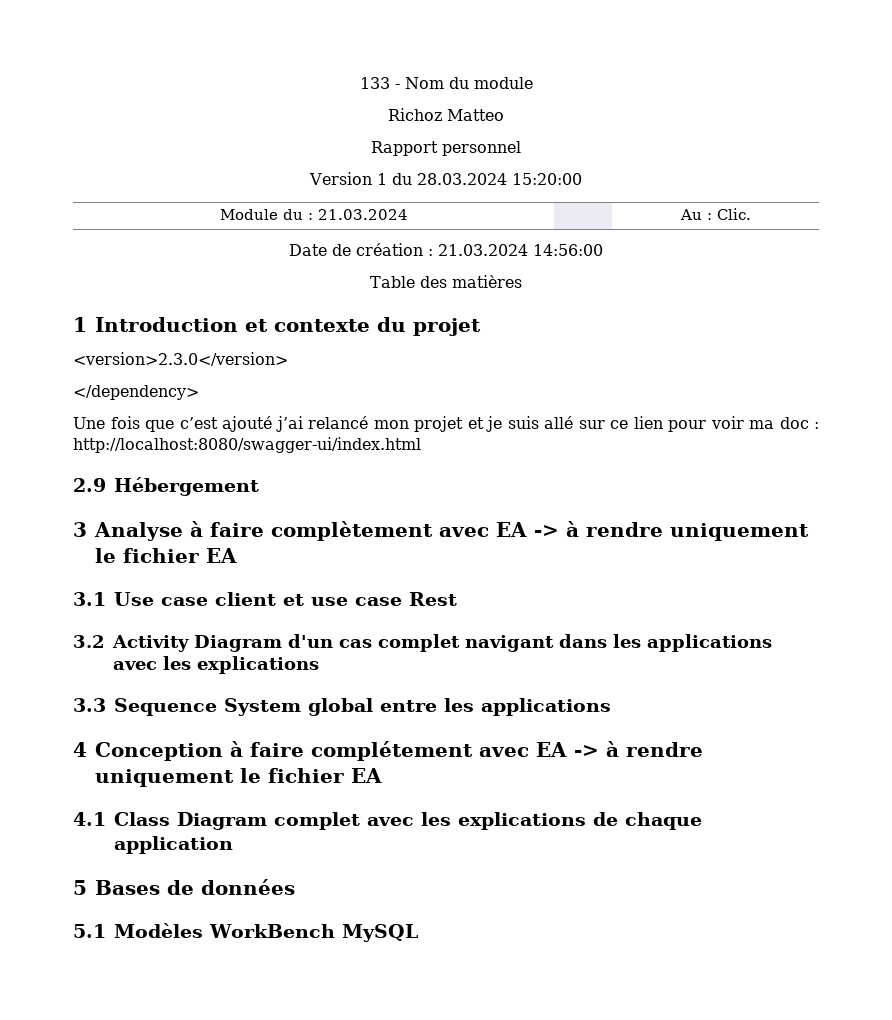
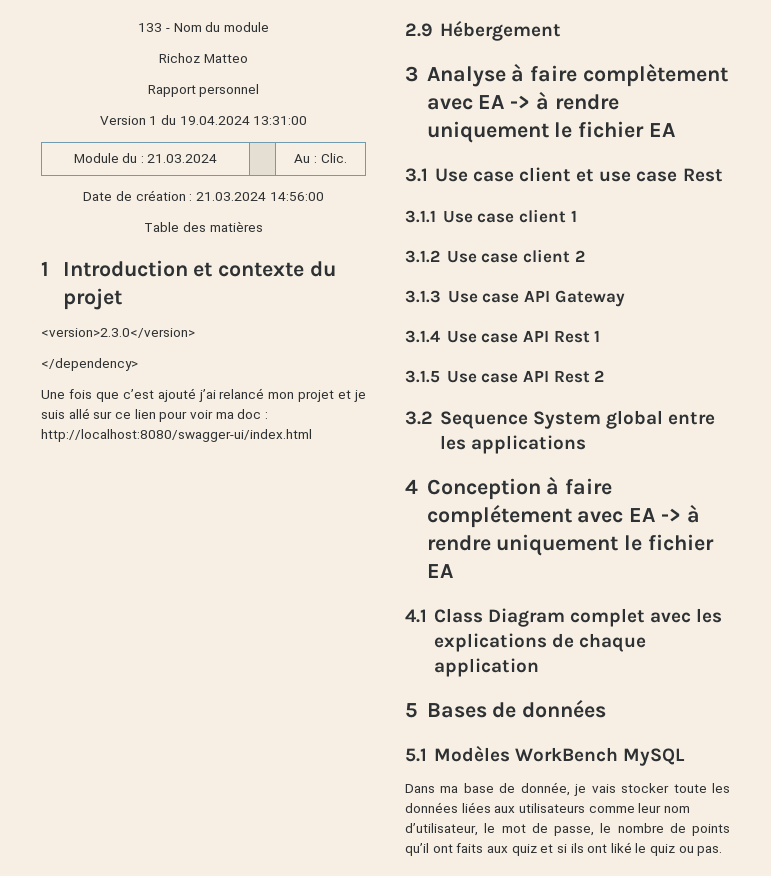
- Version 1 du 28.03.2024 15:20:00
+ Version 1 du 19.04.2024 13:31:00
- 3.2 Activity Diagram d'un cas complet navigant dans les applications avec les explications
- 3.3 Sequence System global entre les applications
+ 3.1.1 Use case client 1
+ 3.1.2 Use case client 2
+ 3.1.3 Use case API Gateway
+ 3.1.4 Use case API Rest 1
+ 3.1.5 Use case API Rest 2
+ 3.2 Sequence System global entre les applications
+ Dans ma base de donnée, je vais stocker toute les données liées aux utilisateurs comme leur nom d’utilisateur, le mot de passe, le nombre de points qu’il ont faits aux quiz et si ils ont liké le quiz ou pas.

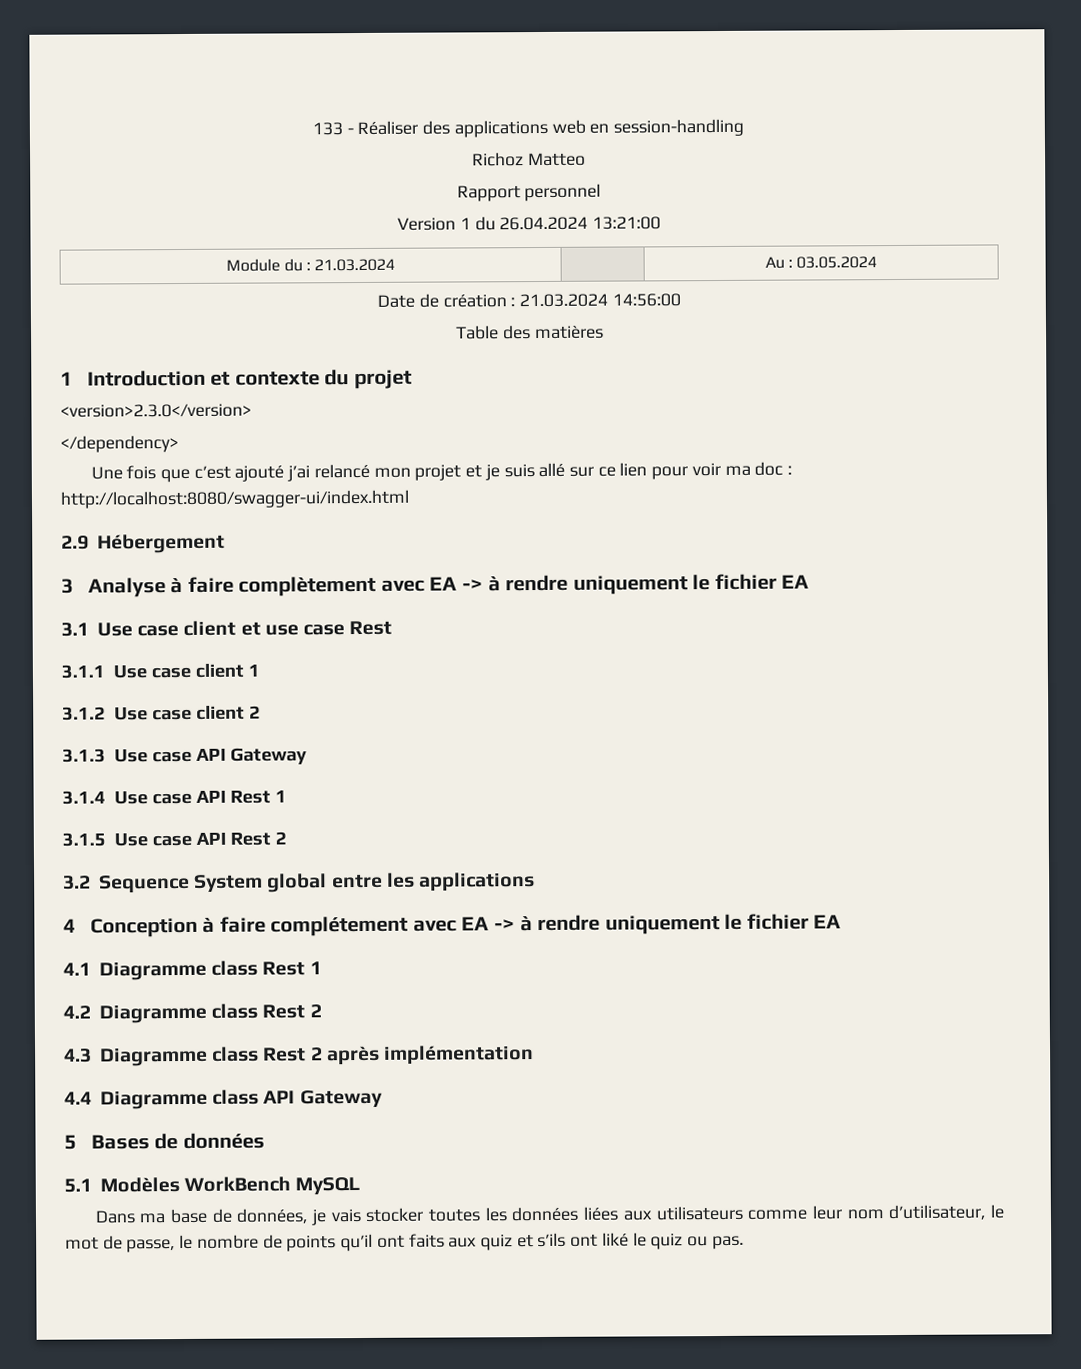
- 133 - Nom du module
+ 133 - Réaliser des applications web en session-handling
- Version 1 du 19.04.2024 13:31:00
+ Version 1 du 26.04.2024 13:21:00
- Module du : 21.03.2024 | | Au : Clic.
+ Module du : 21.03.2024 | | Au : 03.05.2024
- 4.1 Class Diagram complet avec les explications de chaque application
+ 4.1 Diagramme class Rest 1
+ 4.2 Diagramme class Rest 2
+ 4.3 Diagramme class Rest 2 après implémentation
+ 4.4 Diagramme class API Gateway
- Dans ma base de donnée, je vais stocker toute les données liées aux utilisateurs comme leur nom d’utilisateur, le mot de passe, le nombre de points qu’il ont faits aux quiz et si ils ont liké le quiz ou pas.
+ Dans ma base de données, je vais stocker toutes les données liées aux utilisateurs comme leur nom d’utilisateur, le mot de passe, le nombre de points qu’il ont faits aux quiz et s’ils ont liké le quiz ou pas.

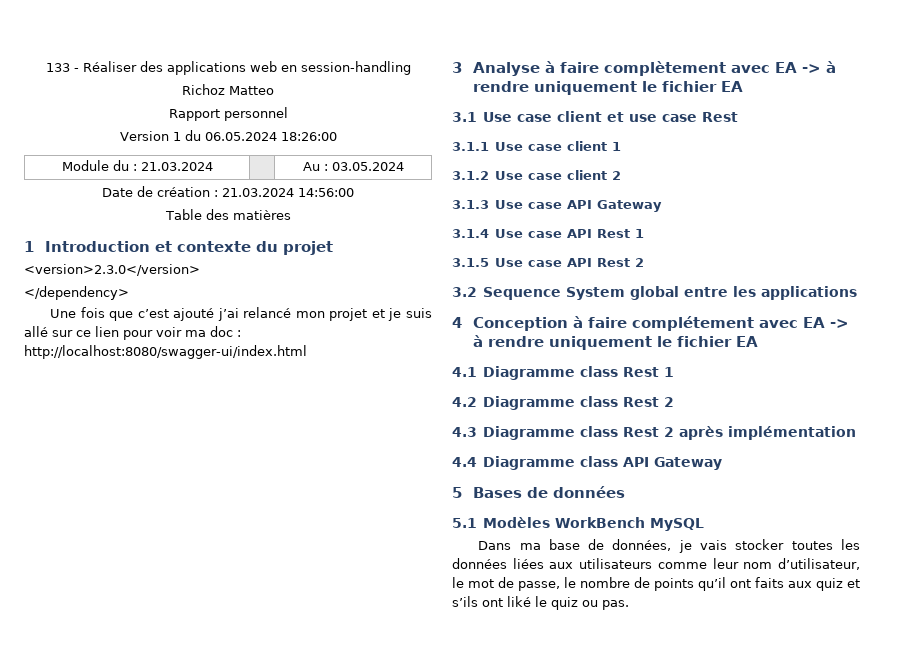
- Version 1 du 26.04.2024 13:21:00
+ Version 1 du 06.05.2024 18:26:00
- 2.9 Hébergement

